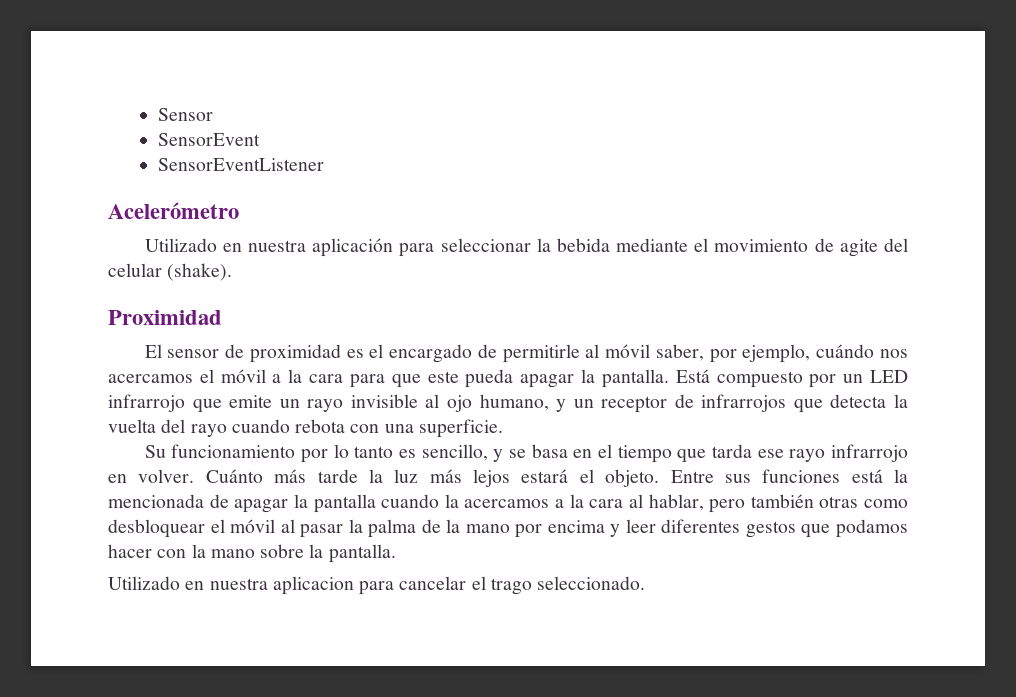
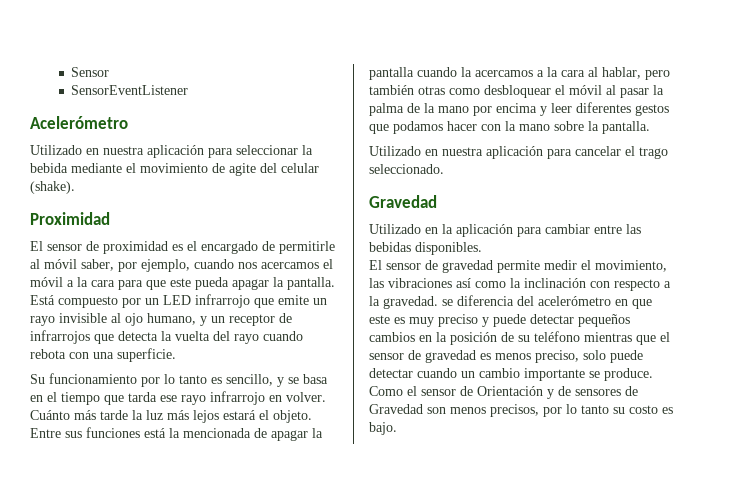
- SensorEvent
- El sensor de proximidad es el encargado de permitirle al móvil saber, por ejemplo, cuándo nos acercamos el móvil a la cara para que este pueda apagar la pantalla.
+ El sensor de proximidad es el encargado de permitirle al móvil saber, por ejemplo, cuando nos acercamos el móvil a la cara para que este pueda apagar la pantalla.
- Utilizado en nuestra aplicacion para cancelar el trago seleccionado.
+ Utilizado en nuestra aplicación para cancelar el trago seleccionado.
+ Gravedad
+ Utilizado en la aplicación para cambiar entre las bebidas disponibles.
+ El sensor de gravedad permite medir el movimiento, las vibraciones así como la inclinación con respecto a la gravedad. se diferencia del acelerómetro en que este es muy preciso y puede detectar pequeños cambios en la posición de su teléfono mientras que el sensor de gravedad es menos preciso, solo puede detectar cuando un cambio importante se produce. Como el sensor de Orientación y de sensores de Gravedad son menos precisos, por lo tanto su costo es bajo.

